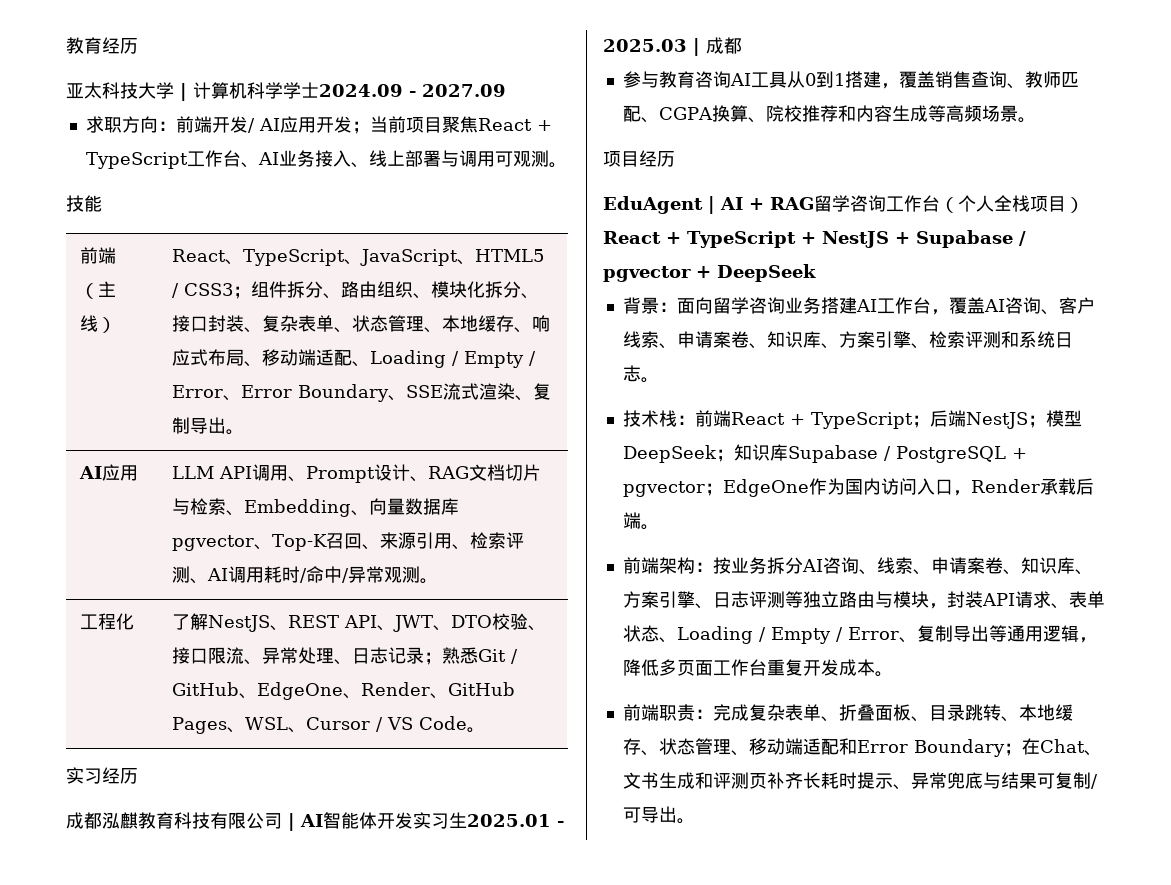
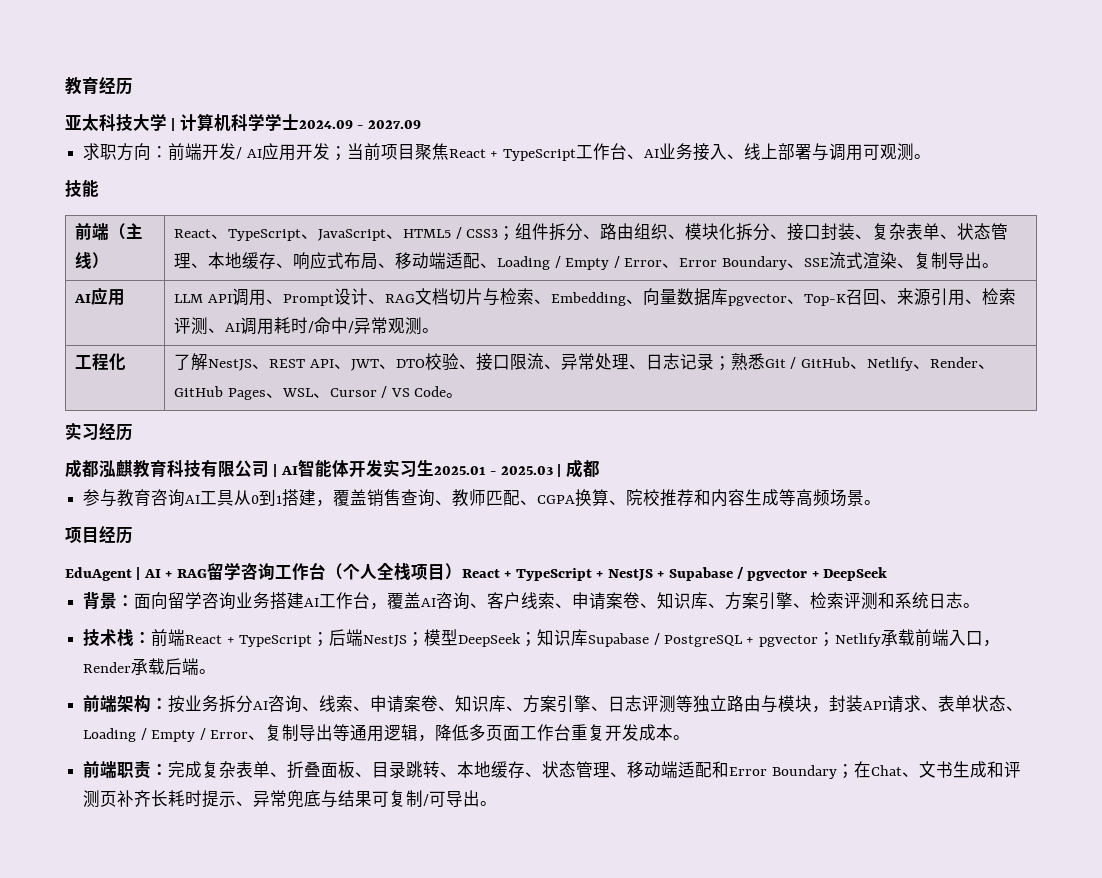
- 工程化 | 了解NestJS、REST API、JWT、DTO校验、接口限流、异常处理、日志记录；熟悉Git / GitHub、EdgeOne、Render、GitHub Pages、WSL、Cursor / VS Code。
+ 工程化 | 了解NestJS、REST API、JWT、DTO校验、接口限流、异常处理、日志记录；熟悉Git / GitHub、Netlify、Render、GitHub Pages、WSL、Cursor / VS Code。
- 技术栈：前端React + TypeScript；后端NestJS；模型DeepSeek；知识库Supabase / PostgreSQL + pgvector；EdgeOne作为国内访问入口，Render承载后端。
+ 技术栈：前端React + TypeScript；后端NestJS；模型DeepSeek；知识库Supabase / PostgreSQL + pgvector；Netlify承载前端入口，Render承载后端。

